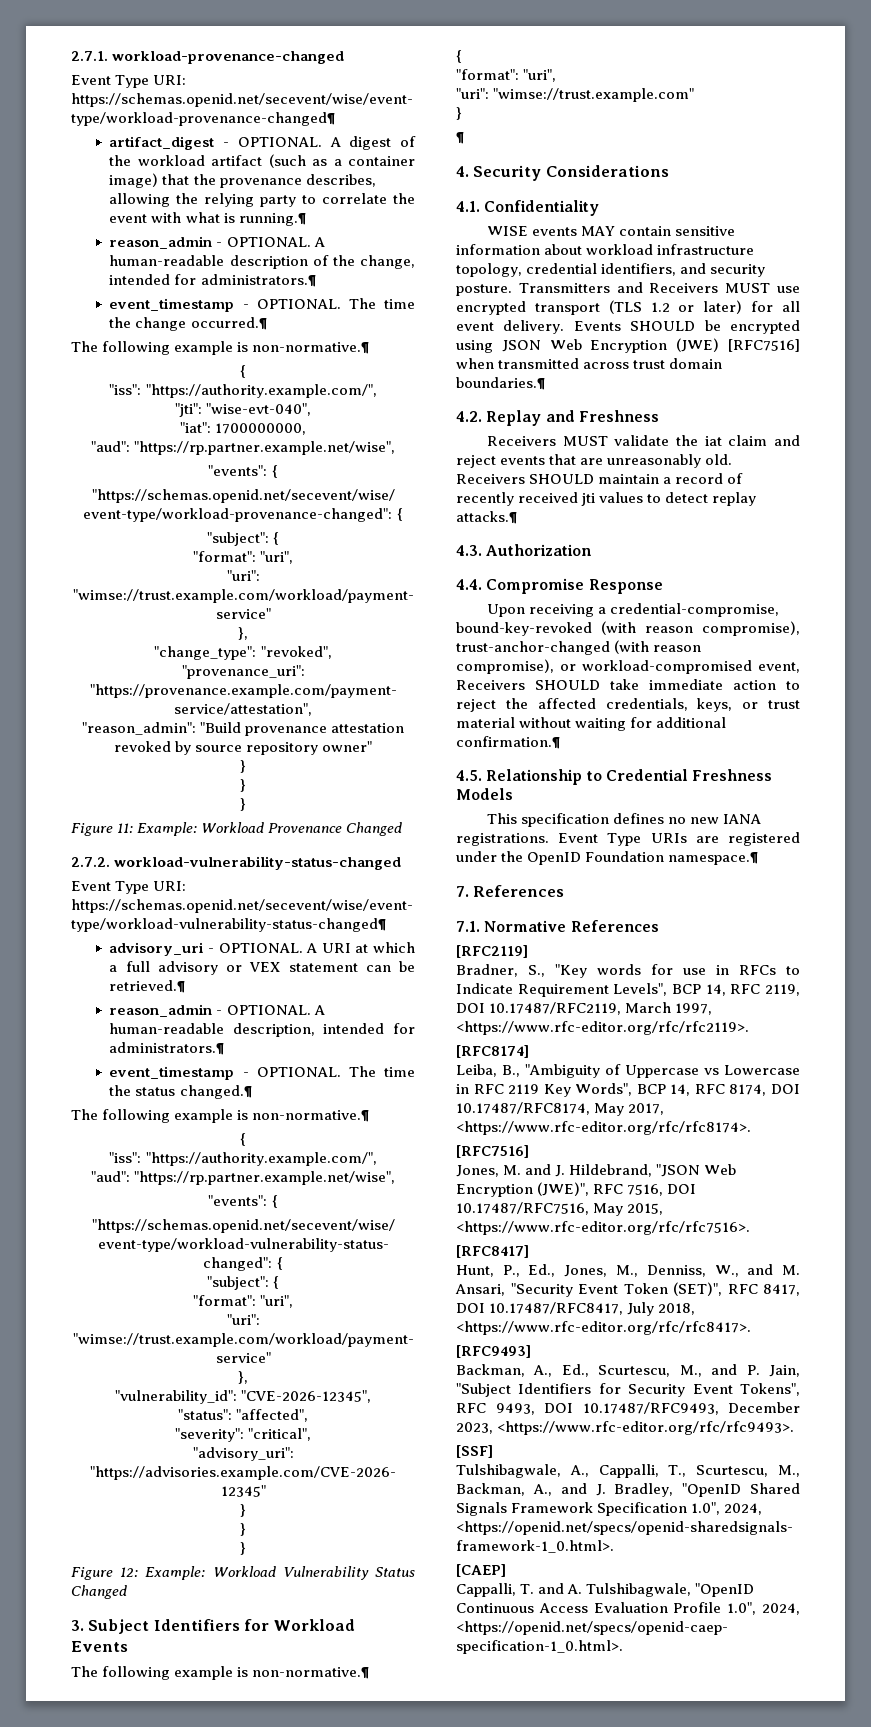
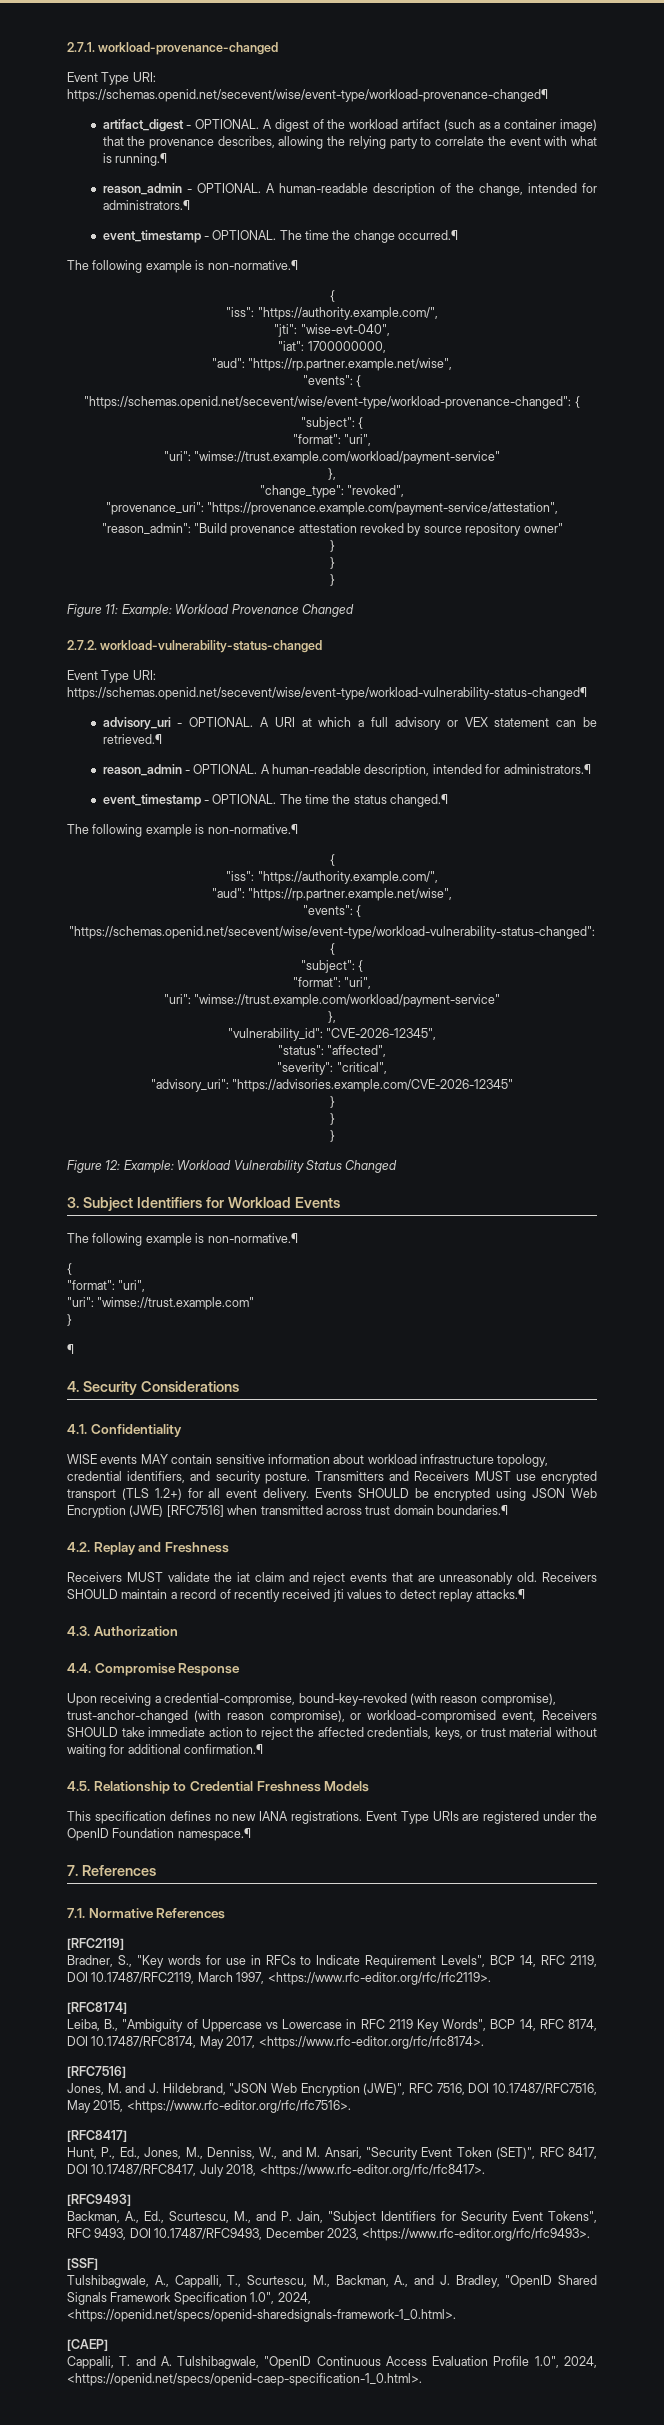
- Transmitters and Receivers MUST use encrypted transport (TLS 1.2 or later) for all event delivery.
+ Transmitters and Receivers MUST use encrypted transport (TLS 1.2+) for all event delivery.

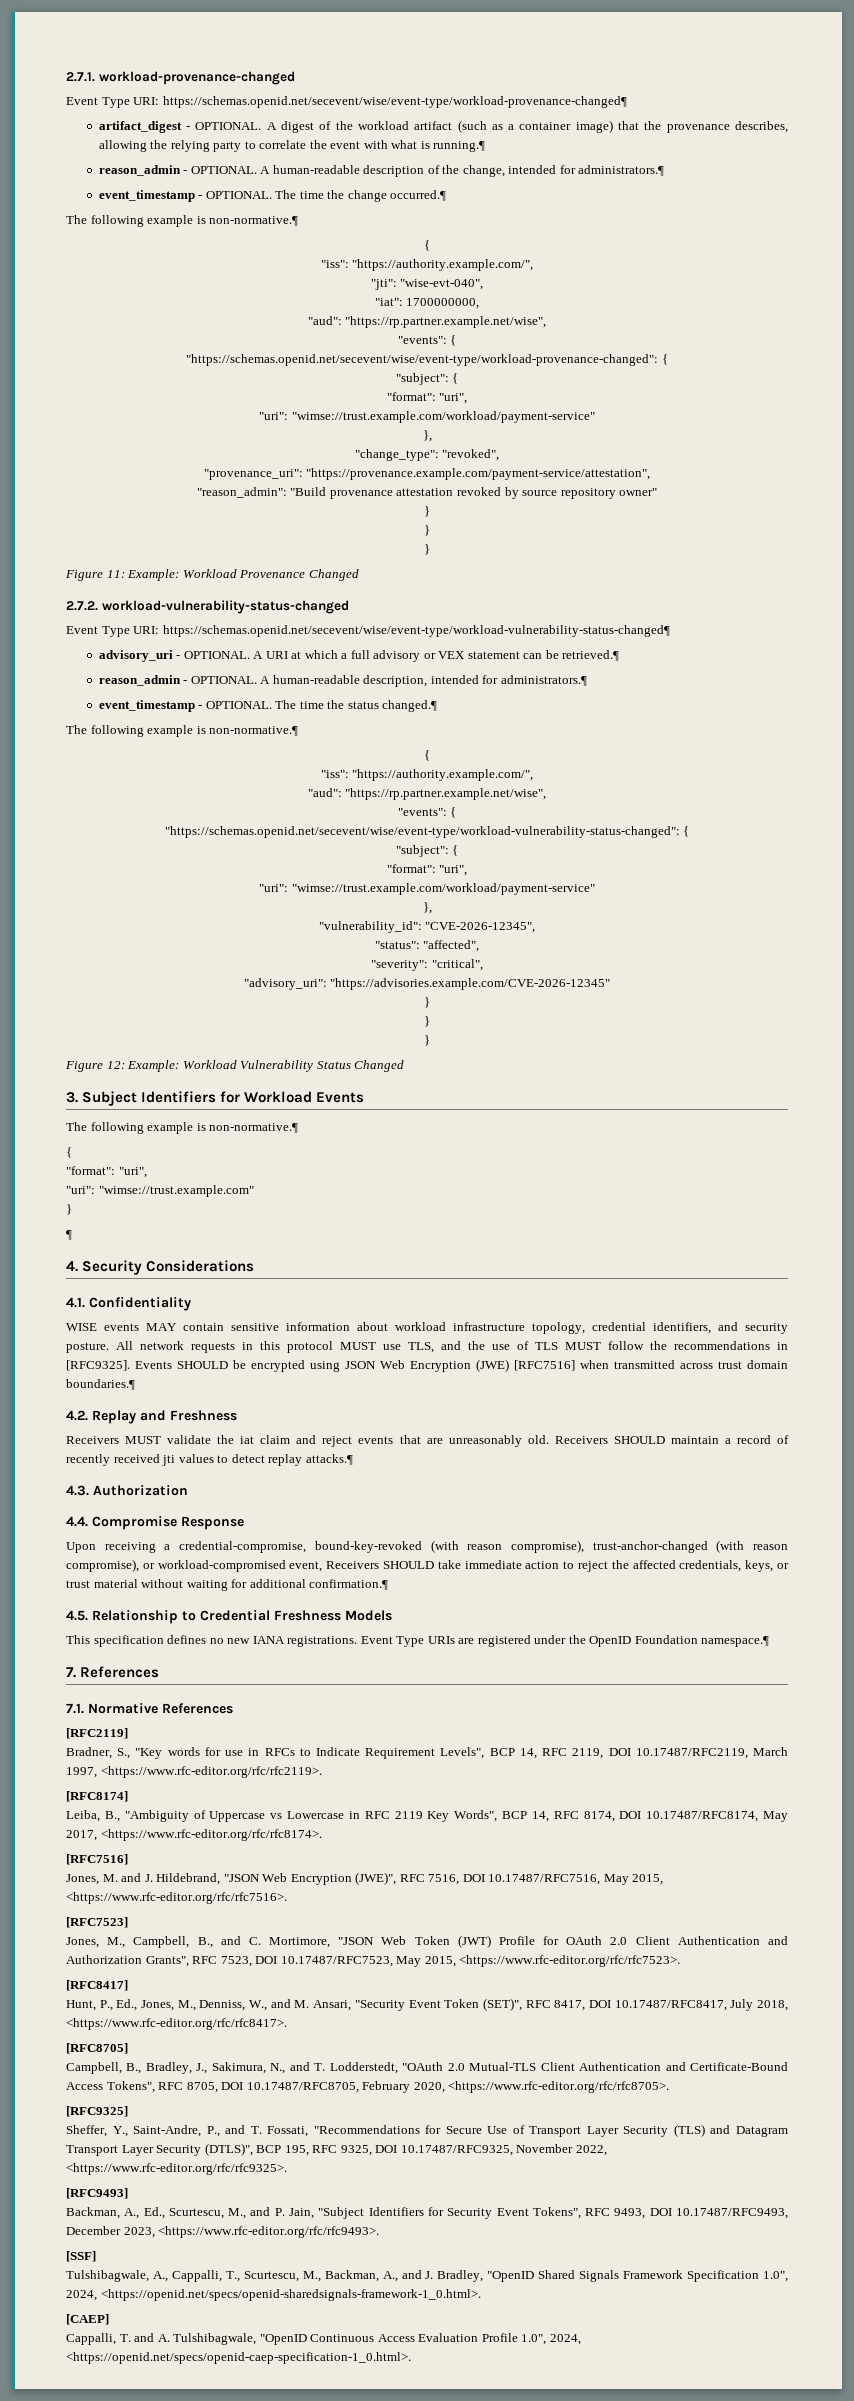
- Transmitters and Receivers MUST use encrypted transport (TLS 1.2+) for all event delivery.
+ All network requests in this protocol MUST use TLS, and the use of TLS MUST follow the recommendations in [RFC9325].
+ [RFC7523]
+ Jones, M., Campbell, B., and C. Mortimore, "JSON Web Token (JWT) Profile for OAuth 2.0 Client Authentication and Authorization Grants", RFC 7523, DOI 10.17487/RFC7523, May 2015, <https://www.rfc-editor.org/rfc/rfc7523>.
+ [RFC8705]
+ Campbell, B., Bradley, J., Sakimura, N., and T. Lodderstedt, "OAuth 2.0 Mutual-TLS Client Authentication and Certificate-Bound Access Tokens", RFC 8705, DOI 10.17487/RFC8705, February 2020, <https://www.rfc-editor.org/rfc/rfc8705>.
+ [RFC9325]
+ Sheffer, Y., Saint-Andre, P., and T. Fossati, "Recommendations for Secure Use of Transport Layer Security (TLS) and Datagram Transport Layer Security (DTLS)", BCP 195, RFC 9325, DOI 10.17487/RFC9325, November 2022, <https://www.rfc-editor.org/rfc/rfc9325>.

